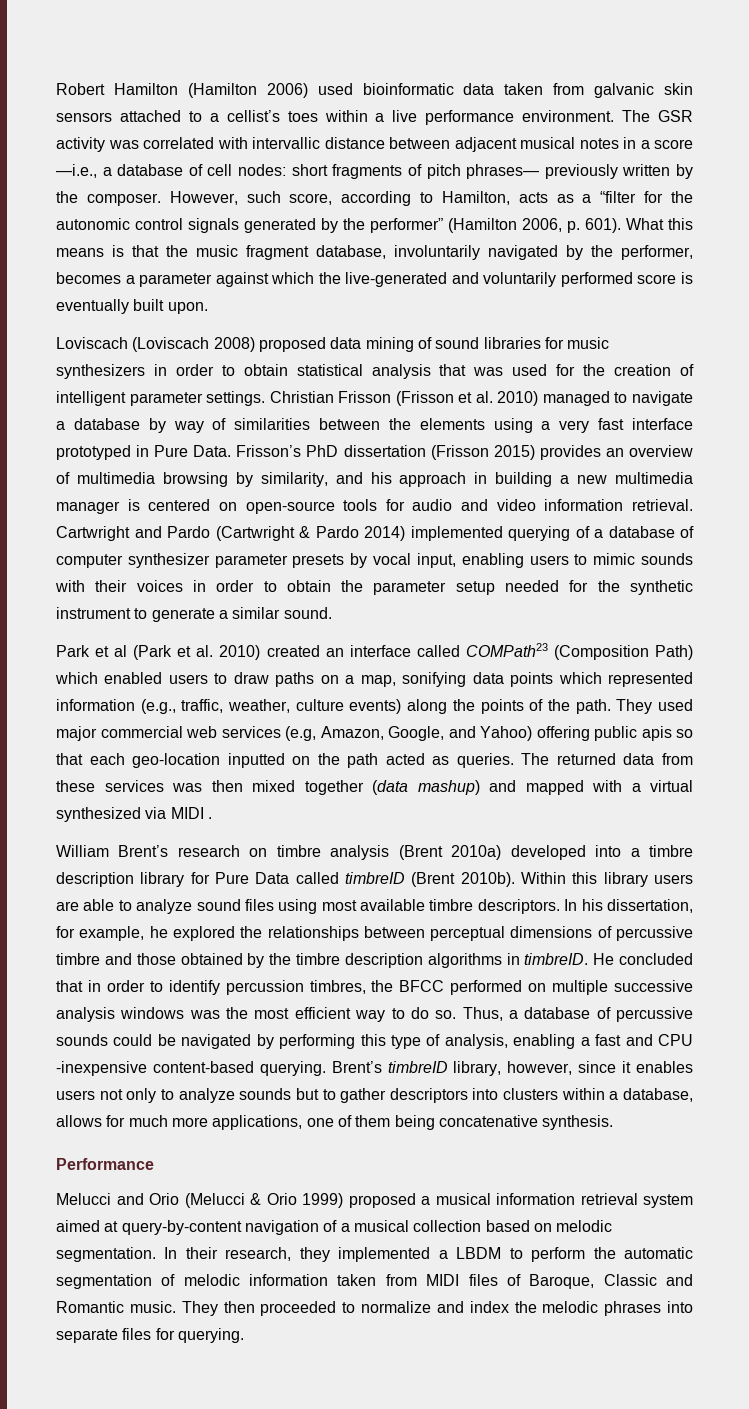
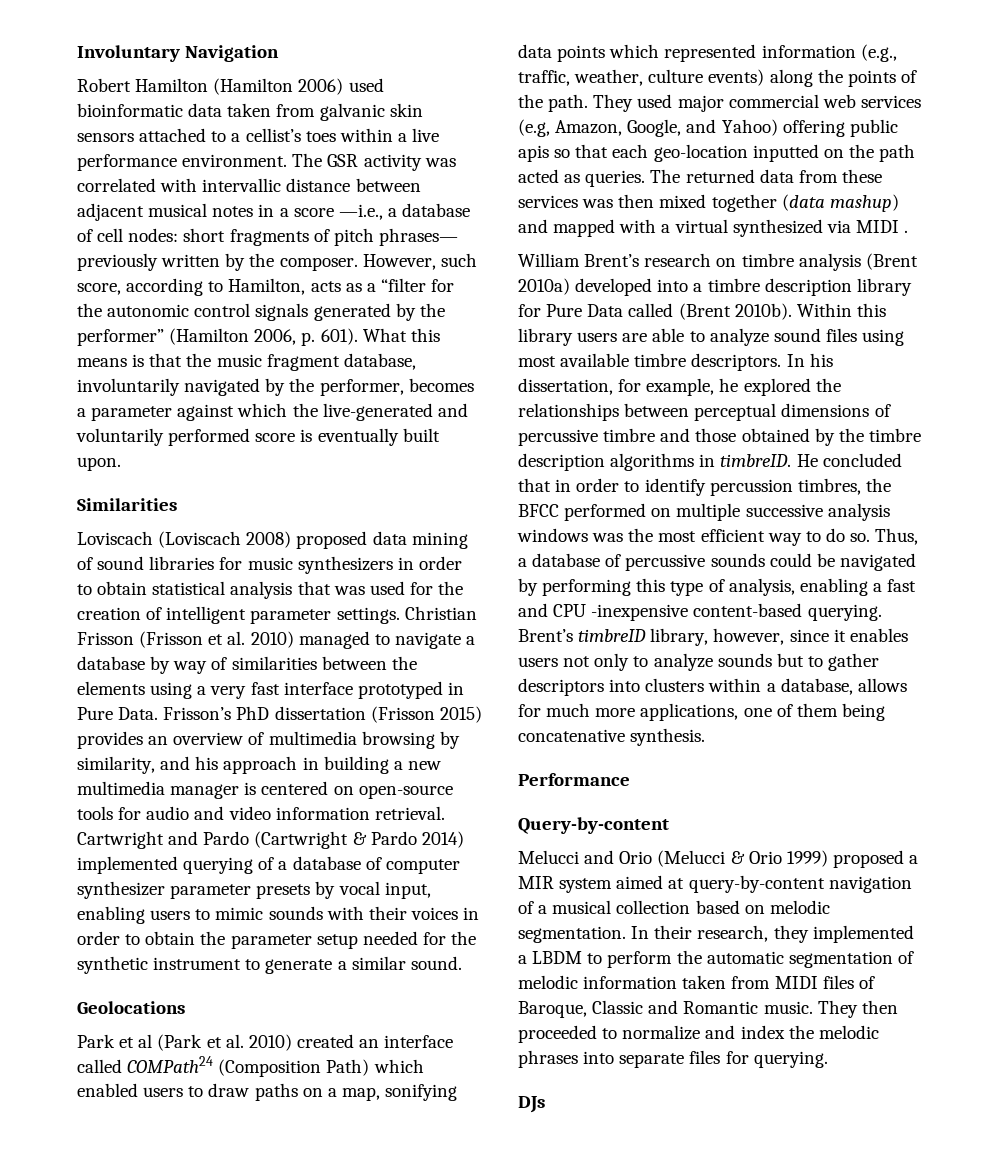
+ Involuntary Navigation
+ Similarities
+ Geolocations
- Park et al (Park et al. 2010) created an interface called COMPath23 (Composition Path) which enabled users to draw paths on a map, sonifying data points which represented information (e.g., traffic, weather, culture events) along the points of the path.
+ Park et al (Park et al. 2010) created an interface called COMPath24 (Composition Path) which enabled users to draw paths on a map, sonifying data points which represented information (e.g., traffic, weather, culture events) along the points of the path.
- William Brent’s research on timbre analysis (Brent 2010a) developed into a timbre description library for Pure Data called timbreID (Brent 2010b).
+ William Brent’s research on timbre analysis (Brent 2010a) developed into a timbre description library for Pure Data called (Brent 2010b).
+ Query-by-content
- Melucci and Orio (Melucci & Orio 1999) proposed a musical information retrieval system aimed at query-by-content navigation of a musical collection based on melodic segmentation.
+ Melucci and Orio (Melucci & Orio 1999) proposed a MIR system aimed at query-by-content navigation of a musical collection based on melodic segmentation.
+ DJs

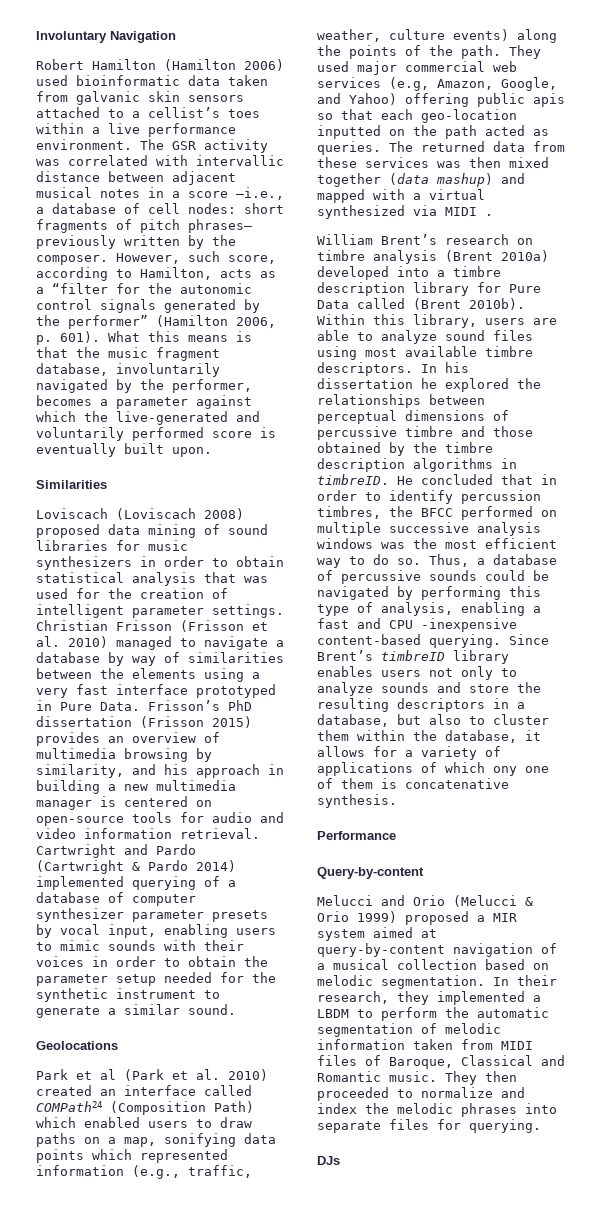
- Within this library users are able to analyze sound files using most available timbre descriptors.
+ Within this library, users are able to analyze sound files using most available timbre descriptors.
- In his dissertation, for example, he explored the relationships between perceptual dimensions of percussive timbre and those obtained by the timbre description algorithms in timbreID.
+ In his dissertation he explored the relationships between perceptual dimensions of percussive timbre and those obtained by the timbre description algorithms in timbreID.
- Brent’s timbreID library, however, since it enables users not only to analyze sounds but to gather descriptors into clusters within a database, allows for much more applications, one of them being concatenative synthesis.
+ Since Brent’s timbreID library enables users not only to analyze sounds and store the resulting descriptors in a database, but also to cluster them within the database, it allows for a variety of applications of which ony one of them is concatenative synthesis.
- In their research, they implemented a LBDM to perform the automatic segmentation of melodic information taken from MIDI files of Baroque, Classic and Romantic music.
+ In their research, they implemented a LBDM to perform the automatic segmentation of melodic information taken from MIDI files of Baroque, Classical and Romantic music.

